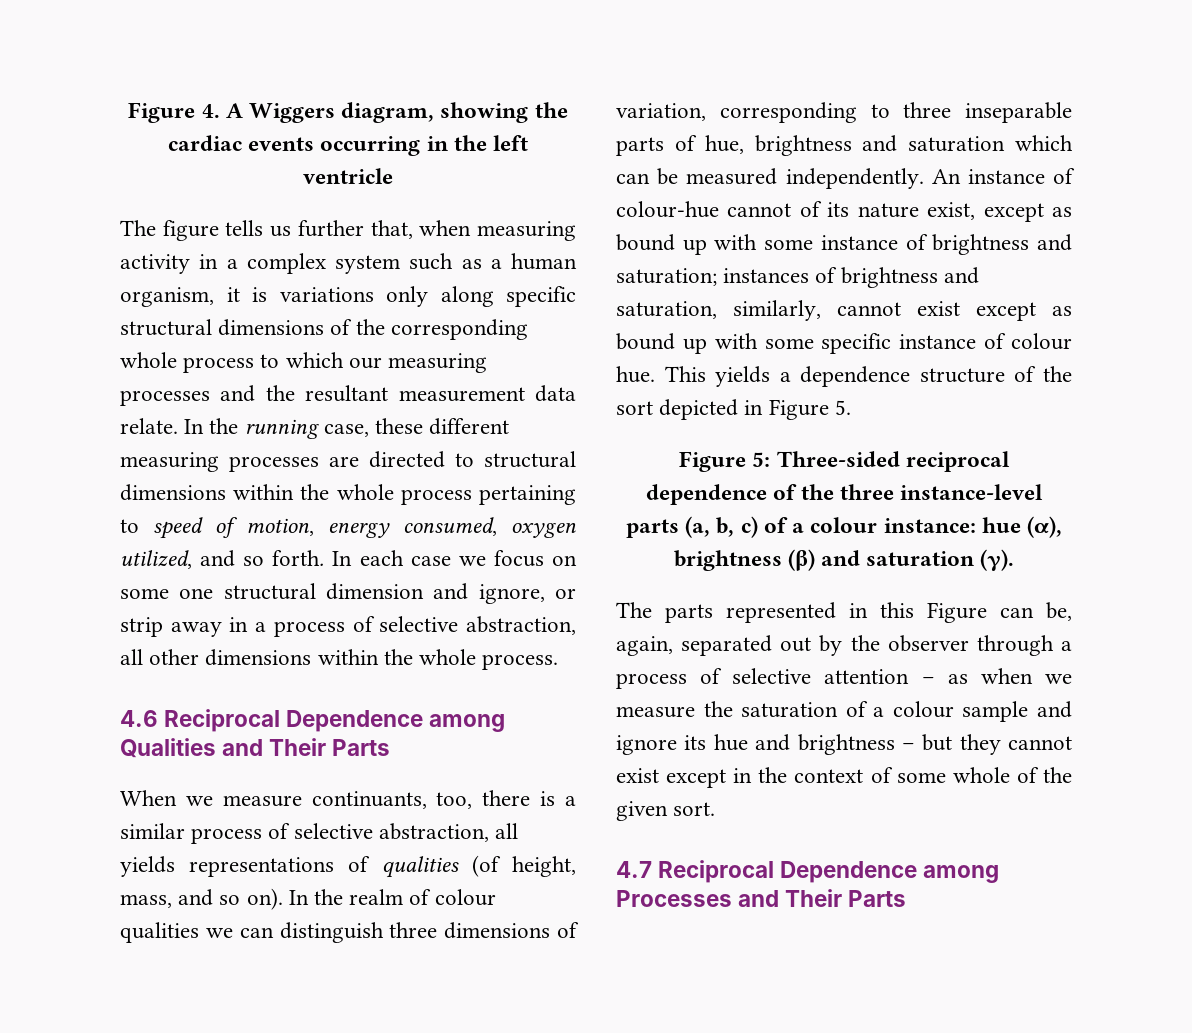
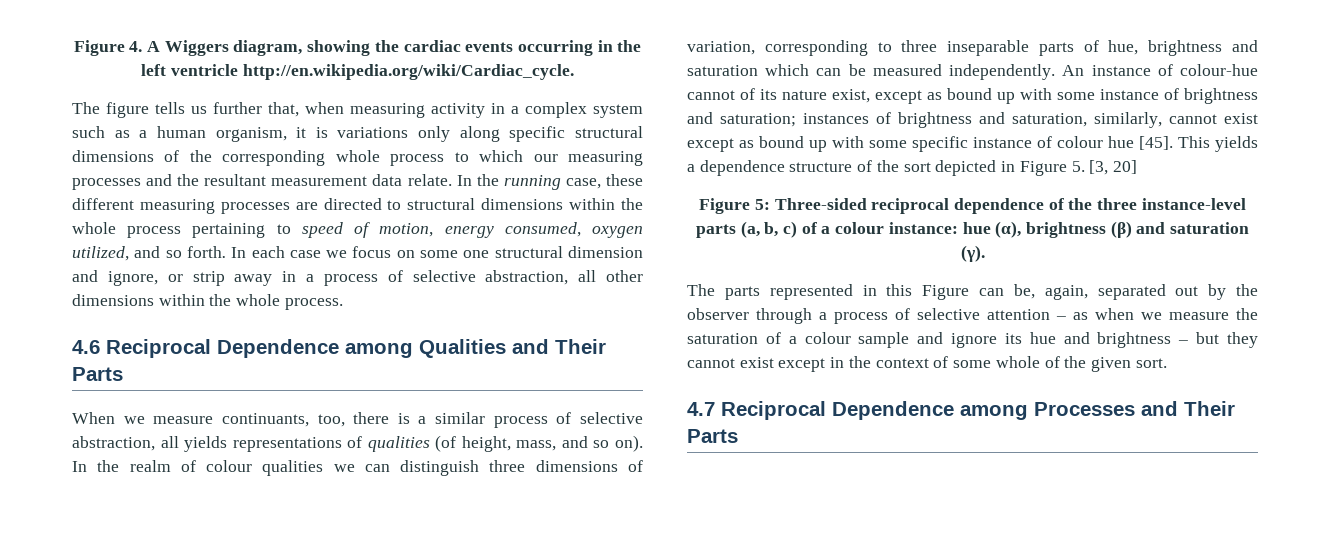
- Figure 4. A Wiggers diagram, showing the cardiac events occurring in the left ventricle
+ Figure 4. A Wiggers diagram, showing the cardiac events occurring in the left ventricle http://en.wikipedia.org/wiki/Cardiac_cycle.
- An instance of colour-hue cannot of its nature exist, except as bound up with some instance of brightness and saturation; instances of brightness and saturation, similarly, cannot exist except as bound up with some specific instance of colour hue.
+ An instance of colour-hue cannot of its nature exist, except as bound up with some instance of brightness and saturation; instances of brightness and saturation, similarly, cannot exist except as bound up with some specific instance of colour hue [45].
- This yields a dependence structure of the sort depicted in Figure 5.
+ This yields a dependence structure of the sort depicted in Figure 5. [3, 20]

